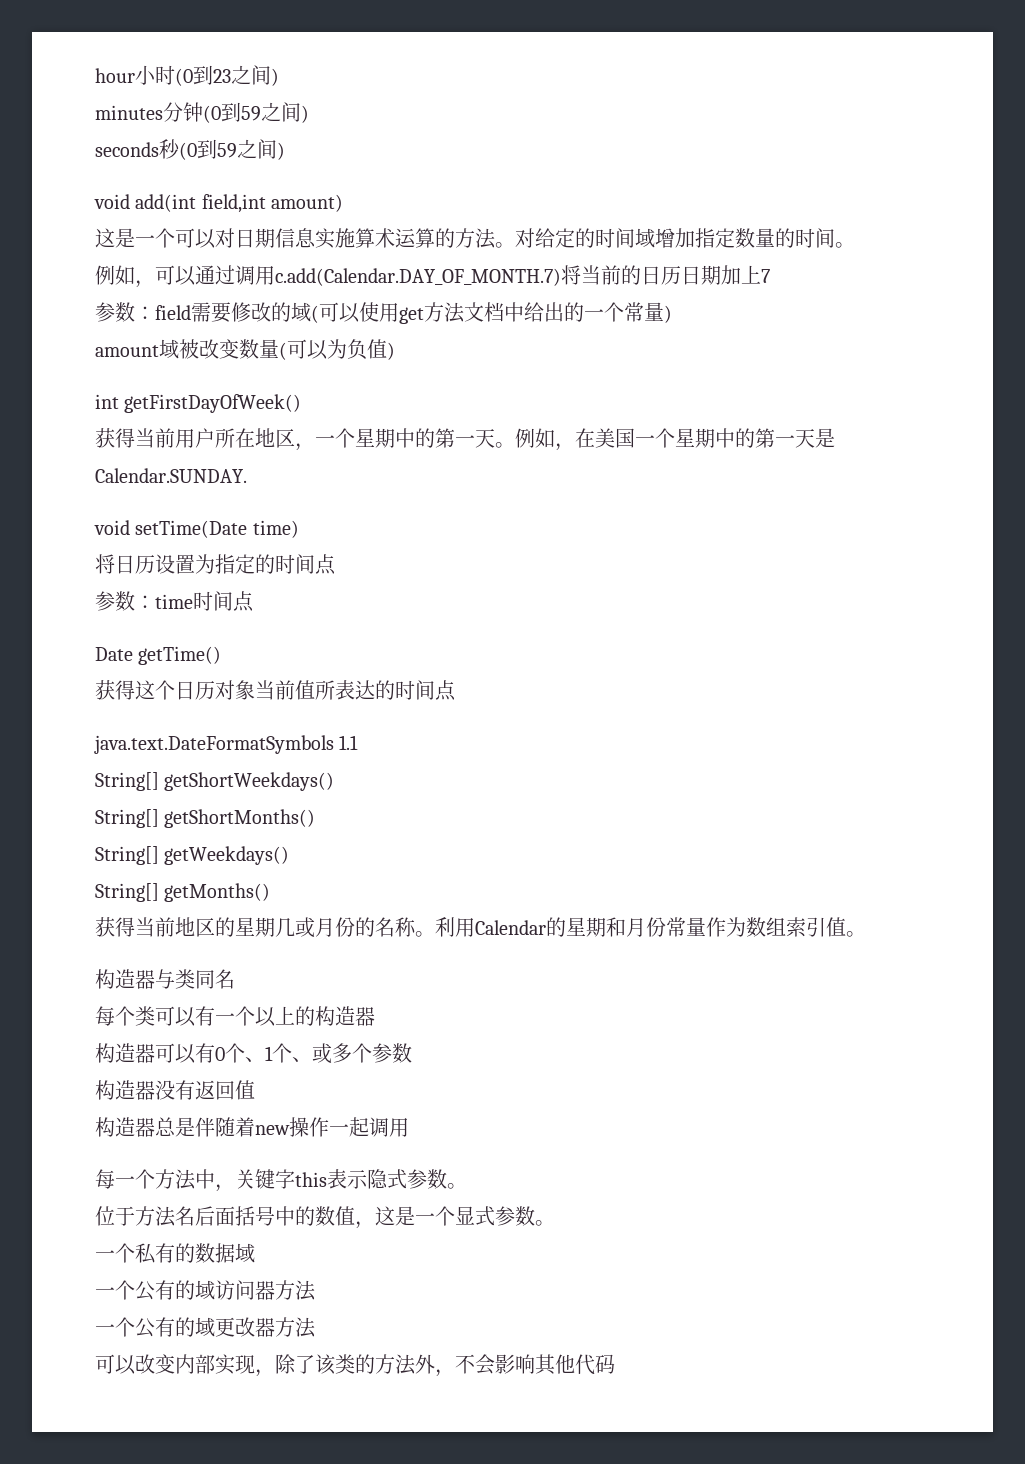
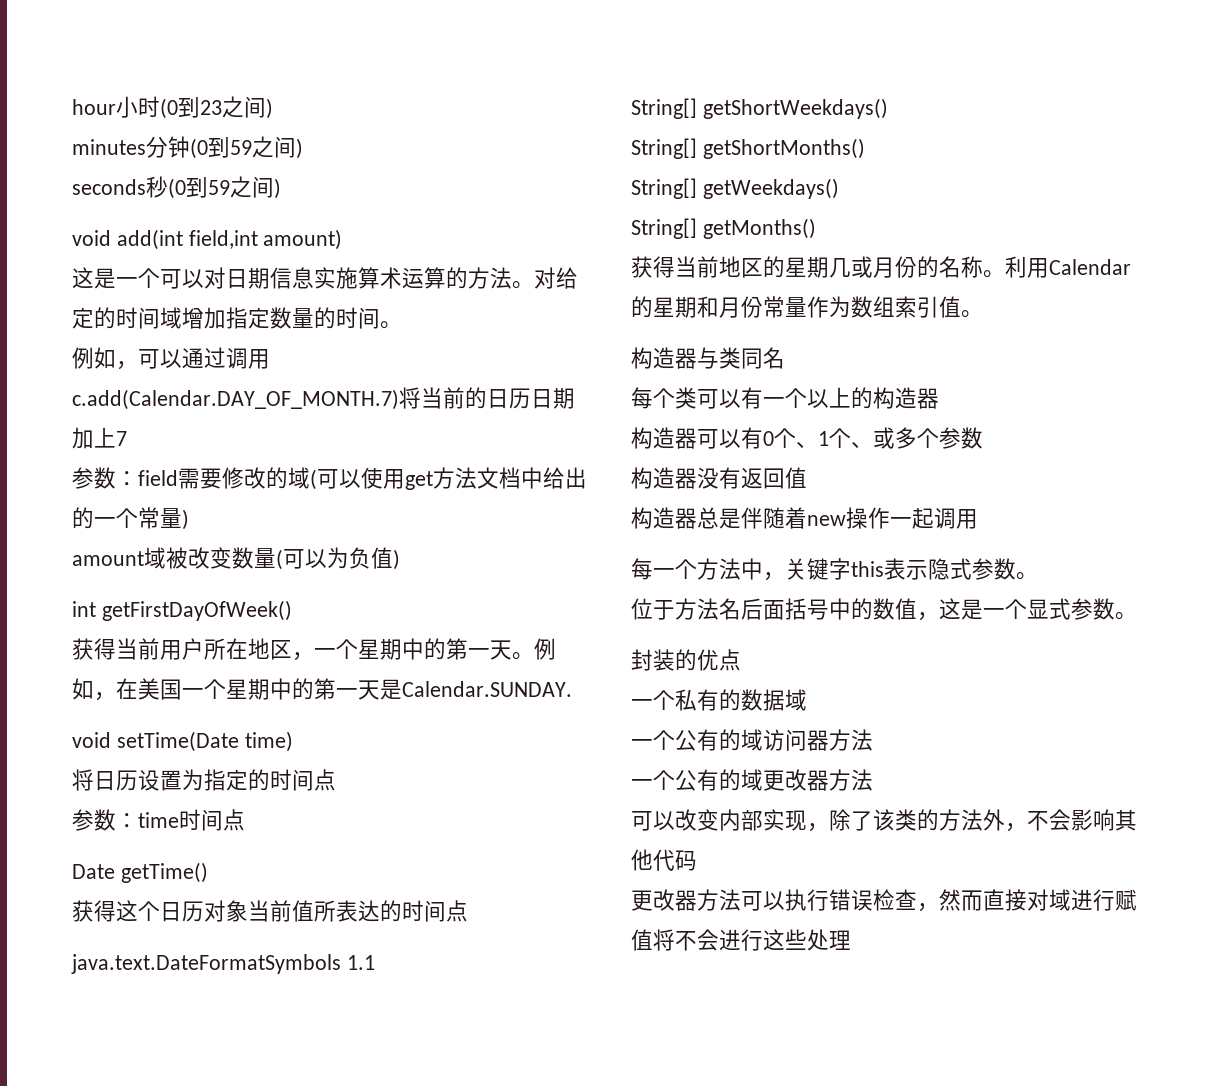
+ 封装的优点
+ 更改器方法可以执行错误检查，然而直接对域进行赋值将不会进行这些处理

